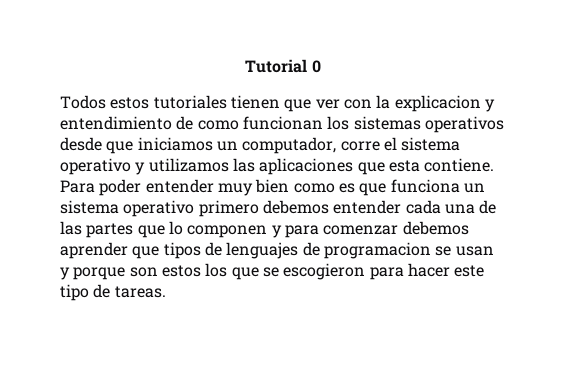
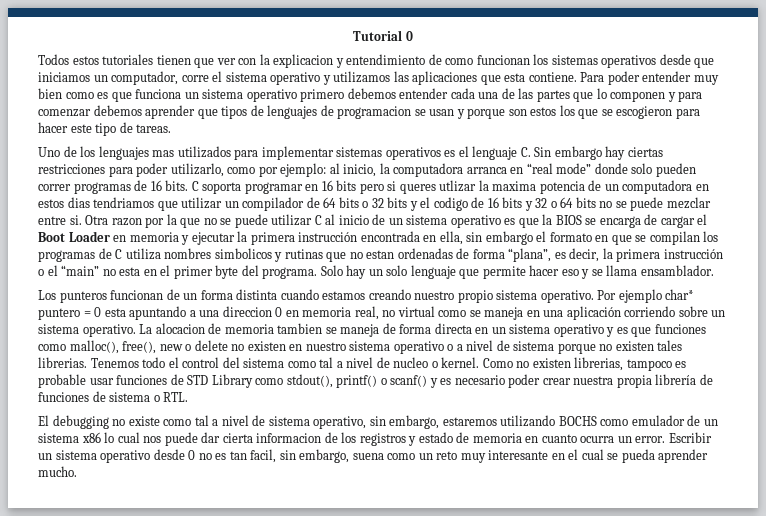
+ Uno de los lenguajes mas utilizados para implementar sistemas operativos es el lenguaje C. Sin embargo hay ciertas restricciones para poder utilizarlo, como por ejemplo: al inicio, la computadora arranca en “real mode” donde solo pueden correr programas de 16 bits. C soporta programar en 16 bits pero si queres utlizar la maxima potencia de un computadora en estos dias tendriamos que utilizar un compilador de 64 bits o 32 bits y el codigo de 16 bits y 32 o 64 bits no se puede mezclar entre si. Otra razon por la que no se puede utilizar C al inicio de un sistema operativo es que la BIOS se encarga de cargar el Boot Loader en memoria y ejecutar la primera instrucción encontrada en ella, sin embargo el formato en que se compilan los programas de C utiliza nombres simbolicos y rutinas que no estan ordenadas de forma “plana”, es decir, la primera instrucción o el “main” no esta en el primer byte del programa. Solo hay un solo lenguaje que permite hacer eso y se llama ensamblador.
+ Los punteros funcionan de un forma distinta cuando estamos creando nuestro propio sistema operativo. Por ejemplo char* puntero = 0 esta apuntando a una direccion 0 en memoria real, no virtual como se maneja en una aplicación corriendo sobre un sistema operativo. La alocacion de memoria tambien se maneja de forma directa en un sistema operativo y es que funciones como malloc(), free(), new o delete no existen en nuestro sistema operativo o a nivel de sistema porque no existen tales librerias. Tenemos todo el control del sistema como tal a nivel de nucleo o kernel. Como no existen librerias, tampoco es probable usar funciones de STD Library como stdout(), printf() o scanf() y es necesario poder crear nuestra propia librería de funciones de sistema o RTL.
+ El debugging no existe como tal a nivel de sistema operativo, sin embargo, estaremos utilizando BOCHS como emulador de un sistema x86 lo cual nos puede dar cierta informacion de los registros y estado de memoria en cuanto ocurra un error. Escribir un sistema operativo desde 0 no es tan facil, sin embargo, suena como un reto muy interesante en el cual se pueda aprender mucho.

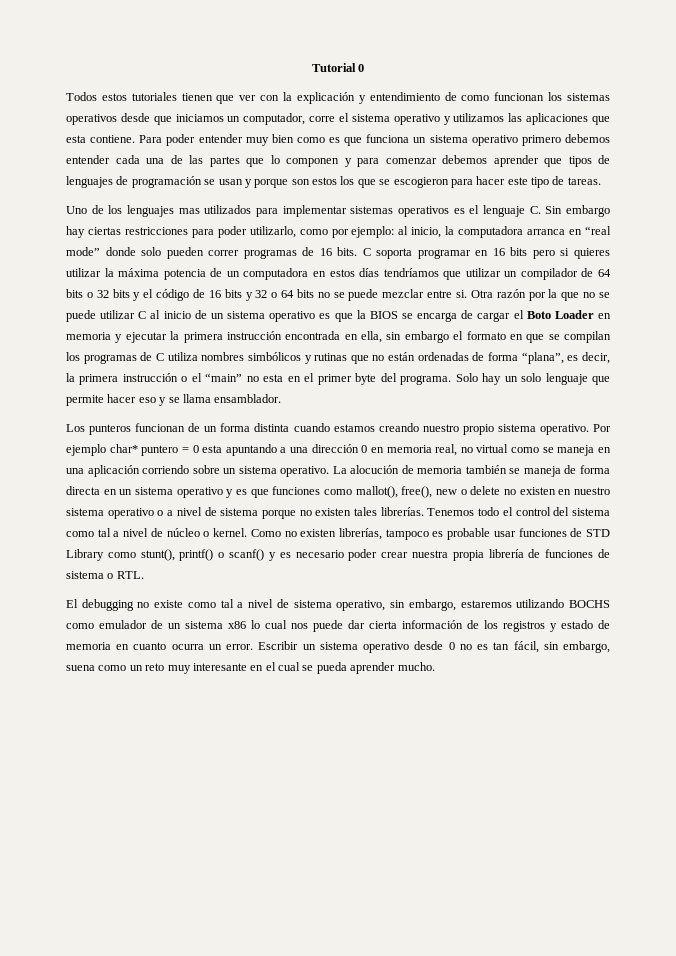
- Todos estos tutoriales tienen que ver con la explicacion y entendimiento de como funcionan los sistemas operativos desde que iniciamos un computador, corre el sistema operativo y utilizamos las aplicaciones que esta contiene.
+ Todos estos tutoriales tienen que ver con la explicación y entendimiento de como funcionan los sistemas operativos desde que iniciamos un computador, corre el sistema operativo y utilizamos las aplicaciones que esta contiene.
- Para poder entender muy bien como es que funciona un sistema operativo primero debemos entender cada una de las partes que lo componen y para comenzar debemos aprender que tipos de lenguajes de programacion se usan y porque son estos los que se escogieron para hacer este tipo de tareas.
+ Para poder entender muy bien como es que funciona un sistema operativo primero debemos entender cada una de las partes que lo componen y para comenzar debemos aprender que tipos de lenguajes de programación se usan y porque son estos los que se escogieron para hacer este tipo de tareas.
- C soporta programar en 16 bits pero si queres utlizar la maxima potencia de un computadora en estos dias tendriamos que utilizar un compilador de 64 bits o 32 bits y el codigo de 16 bits y 32 o 64 bits no se puede mezclar entre si.
+ C soporta programar en 16 bits pero si quieres utilizar la máxima potencia de un computadora en estos días tendríamos que utilizar un compilador de 64 bits o 32 bits y el código de 16 bits y 32 o 64 bits no se puede mezclar entre si.
- Otra razon por la que no se puede utilizar C al inicio de un sistema operativo es que la BIOS se encarga de cargar el Boot Loader en memoria y ejecutar la primera instrucción encontrada en ella, sin embargo el formato en que se compilan los programas de C utiliza nombres simbolicos y rutinas que no estan ordenadas de forma “plana”, es decir, la primera instrucción o el “main” no esta en el primer byte del programa.
+ Otra razón por la que no se puede utilizar C al inicio de un sistema operativo es que la BIOS se encarga de cargar el Boto Loader en memoria y ejecutar la primera instrucción encontrada en ella, sin embargo el formato en que se compilan los programas de C utiliza nombres simbólicos y rutinas que no están ordenadas de forma “plana”, es decir, la primera instrucción o el “main” no esta en el primer byte del programa.
- Por ejemplo char* puntero = 0 esta apuntando a una direccion 0 en memoria real, no virtual como se maneja en una aplicación corriendo sobre un sistema operativo.
+ Por ejemplo char* puntero = 0 esta apuntando a una dirección 0 en memoria real, no virtual como se maneja en una aplicación corriendo sobre un sistema operativo.
- La alocacion de memoria tambien se maneja de forma directa en un sistema operativo y es que funciones como malloc(), free(), new o delete no existen en nuestro sistema operativo o a nivel de sistema porque no existen tales librerias.
+ La alocución de memoria también se maneja de forma directa en un sistema operativo y es que funciones como mallot(), free(), new o delete no existen en nuestro sistema operativo o a nivel de sistema porque no existen tales librerías.
- Tenemos todo el control del sistema como tal a nivel de nucleo o kernel.
+ Tenemos todo el control del sistema como tal a nivel de núcleo o kernel.
- Como no existen librerias, tampoco es probable usar funciones de STD Library como stdout(), printf() o scanf() y es necesario poder crear nuestra propia librería de funciones de sistema o RTL.
+ Como no existen librerías, tampoco es probable usar funciones de STD Library como stunt(), printf() o scanf() y es necesario poder crear nuestra propia librería de funciones de sistema o RTL.
- El debugging no existe como tal a nivel de sistema operativo, sin embargo, estaremos utilizando BOCHS como emulador de un sistema x86 lo cual nos puede dar cierta informacion de los registros y estado de memoria en cuanto ocurra un error.
+ El debugging no existe como tal a nivel de sistema operativo, sin embargo, estaremos utilizando BOCHS como emulador de un sistema x86 lo cual nos puede dar cierta información de los registros y estado de memoria en cuanto ocurra un error.
- Escribir un sistema operativo desde 0 no es tan facil, sin embargo, suena como un reto muy interesante en el cual se pueda aprender mucho.
+ Escribir un sistema operativo desde 0 no es tan fácil, sin embargo, suena como un reto muy interesante en el cual se pueda aprender mucho.

